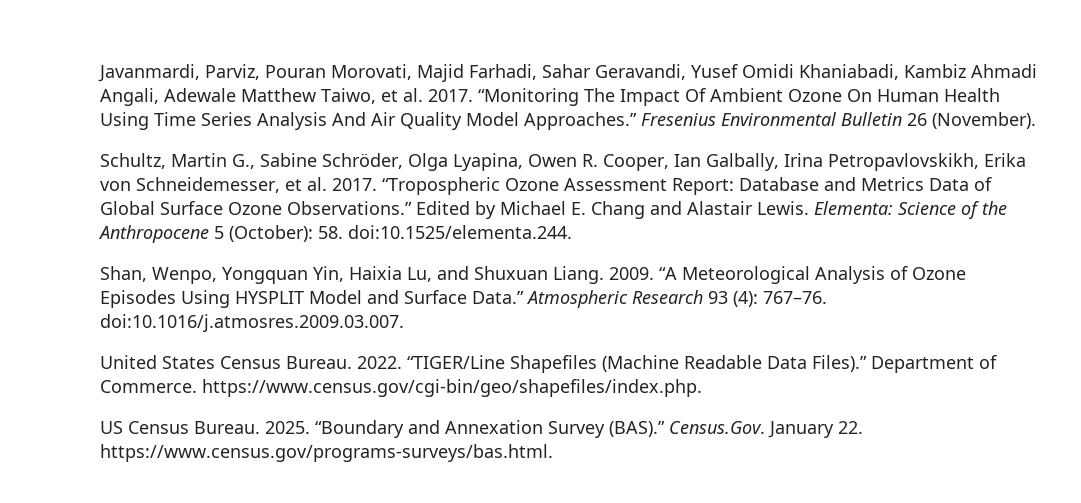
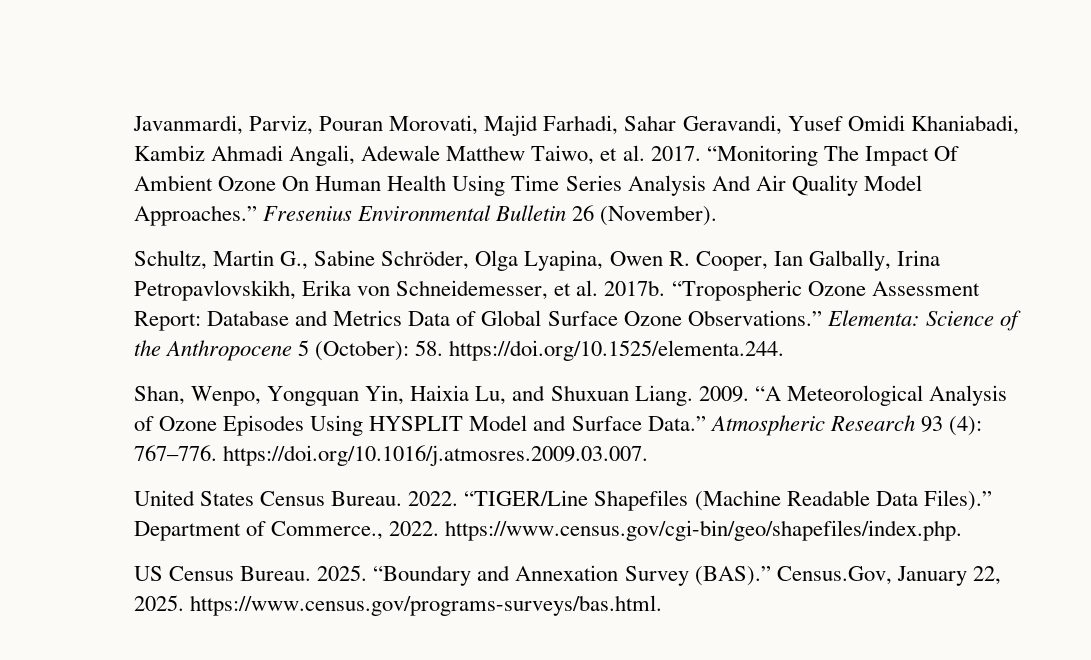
- Schultz, Martin G., Sabine Schröder, Olga Lyapina, Owen R. Cooper, Ian Galbally, Irina Petropavlovskikh, Erika von Schneidemesser, et al. 2017.
+ Schultz, Martin G., Sabine Schröder, Olga Lyapina, Owen R. Cooper, Ian Galbally, Irina Petropavlovskikh, Erika von Schneidemesser, et al. 2017b.
- Edited by Michael E. Chang and Alastair Lewis.
- Elementa: Science of the Anthropocene 5 (October): 58. doi:10.1525/elementa.244.
+ Elementa: Science of the Anthropocene 5 (October): 58. https://doi.org/10.1525/elementa.244.
- Atmospheric Research 93 (4): 767–76. doi:10.1016/j.atmosres.2009.03.007.
+ Atmospheric Research 93 (4): 767–776. https://doi.org/10.1016/j.atmosres.2009.03.007.
- Department of Commerce. https://www.census.gov/cgi-bin/geo/shapefiles/index.php.
+ Department of Commerce., 2022. https://www.census.gov/cgi-bin/geo/shapefiles/index.php.
- Census.Gov. January 22. https://www.census.gov/programs-surveys/bas.html.
+ Census.Gov, January 22, 2025. https://www.census.gov/programs-surveys/bas.html.

